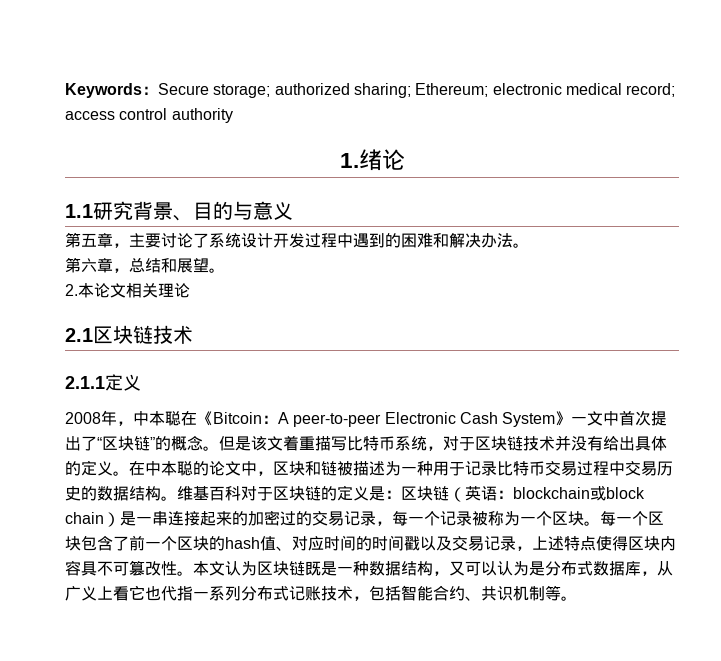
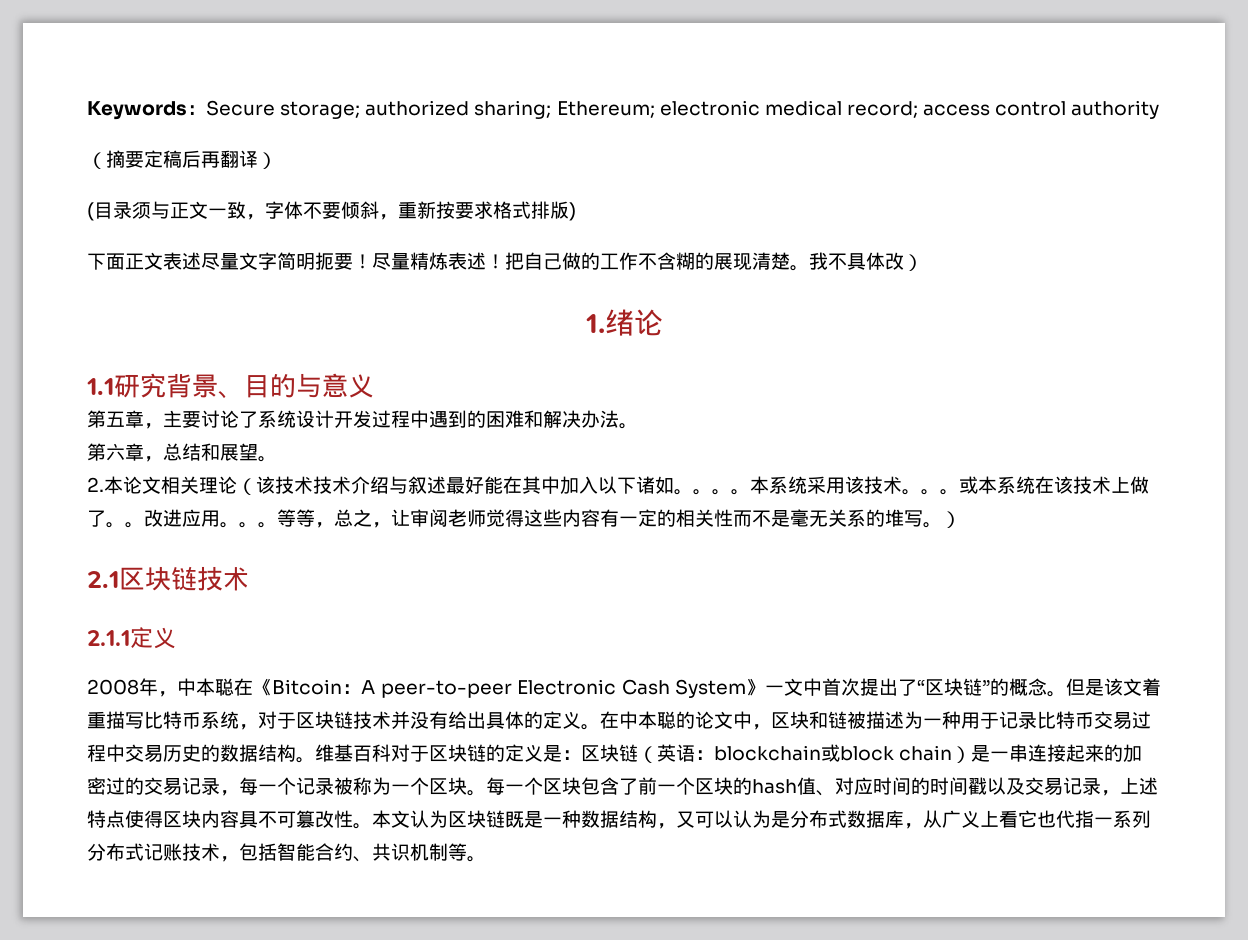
+ （摘要定稿后再翻译）
+ (目录须与正文一致，字体不要倾斜，重新按要求格式排版)
+ 下面正文表述尽量文字简明扼要！尽量精炼表述！把自己做的工作不含糊的展现清楚。我不具体改）
- 2.本论文相关理论
+ 2.本论文相关理论（该技术技术介绍与叙述最好能在其中加入以下诸如。。。。本系统采用该技术。。。或本系统在该技术上做了。。改进应用。。。等等，总之，让审阅老师觉得这些内容有一定的相关性而不是毫无关系的堆写。）

